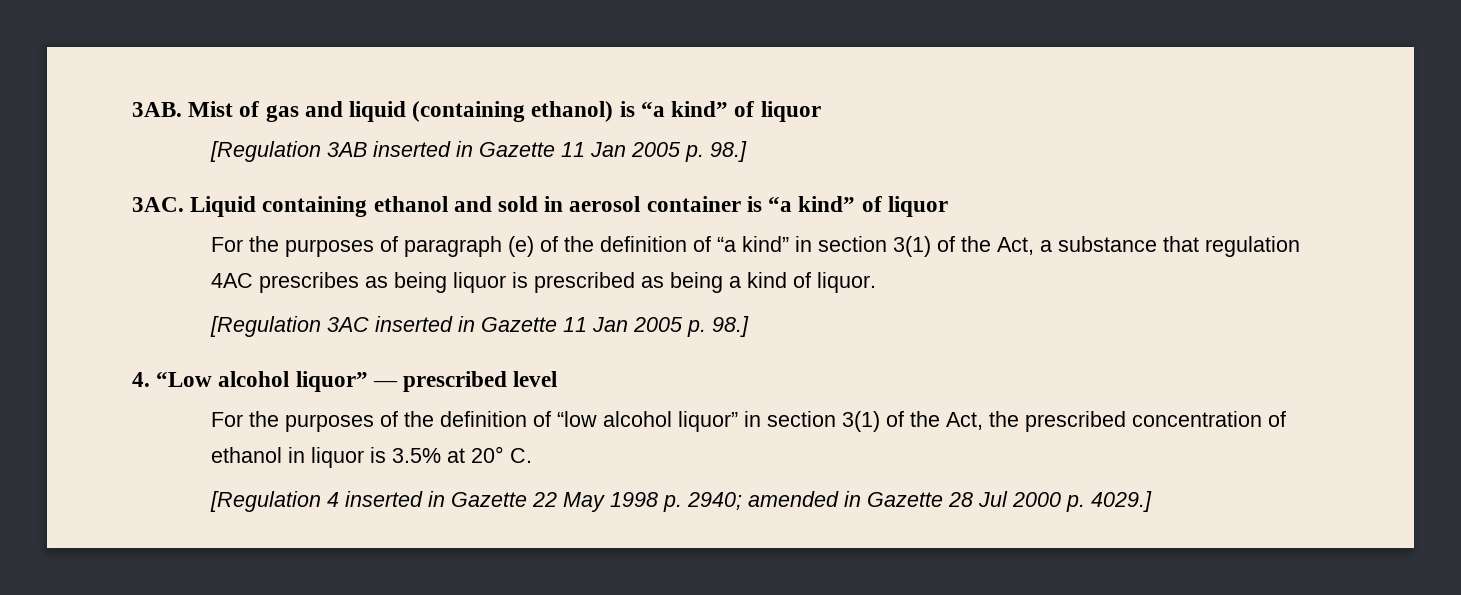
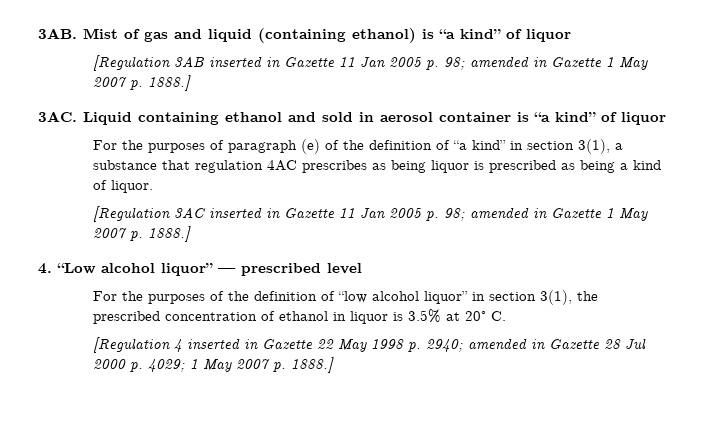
- [Regulation 3AB inserted in Gazette 11 Jan 2005 p. 98.]
+ [Regulation 3AB inserted in Gazette 11 Jan 2005 p. 98; amended in Gazette 1 May 2007 p. 1888.]
- For the purposes of paragraph (e) of the definition of “a kind” in section 3(1) of the Act, a substance that regulation 4AC prescribes as being liquor is prescribed as being a kind of liquor.
+ For the purposes of paragraph (e) of the definition of “a kind” in section 3(1), a substance that regulation 4AC prescribes as being liquor is prescribed as being a kind of liquor.
- [Regulation 3AC inserted in Gazette 11 Jan 2005 p. 98.]
+ [Regulation 3AC inserted in Gazette 11 Jan 2005 p. 98; amended in Gazette 1 May 2007 p. 1888.]
- For the purposes of the definition of “low alcohol liquor” in section 3(1) of the Act, the prescribed concentration of ethanol in liquor is 3.5% at 20° C.
+ For the purposes of the definition of “low alcohol liquor” in section 3(1), the prescribed concentration of ethanol in liquor is 3.5% at 20° C.
- [Regulation 4 inserted in Gazette 22 May 1998 p. 2940; amended in Gazette 28 Jul 2000 p. 4029.]
+ [Regulation 4 inserted in Gazette 22 May 1998 p. 2940; amended in Gazette 28 Jul 2000 p. 4029; 1 May 2007 p. 1888.]

